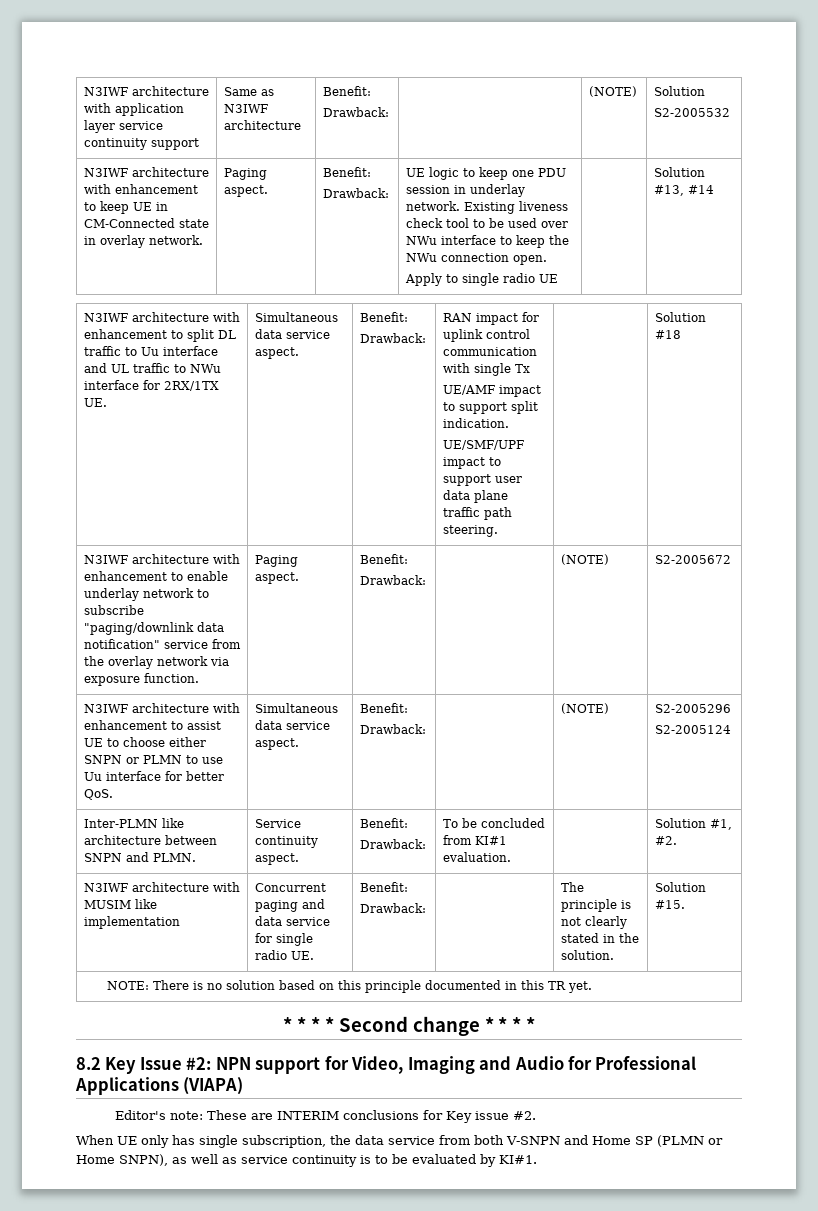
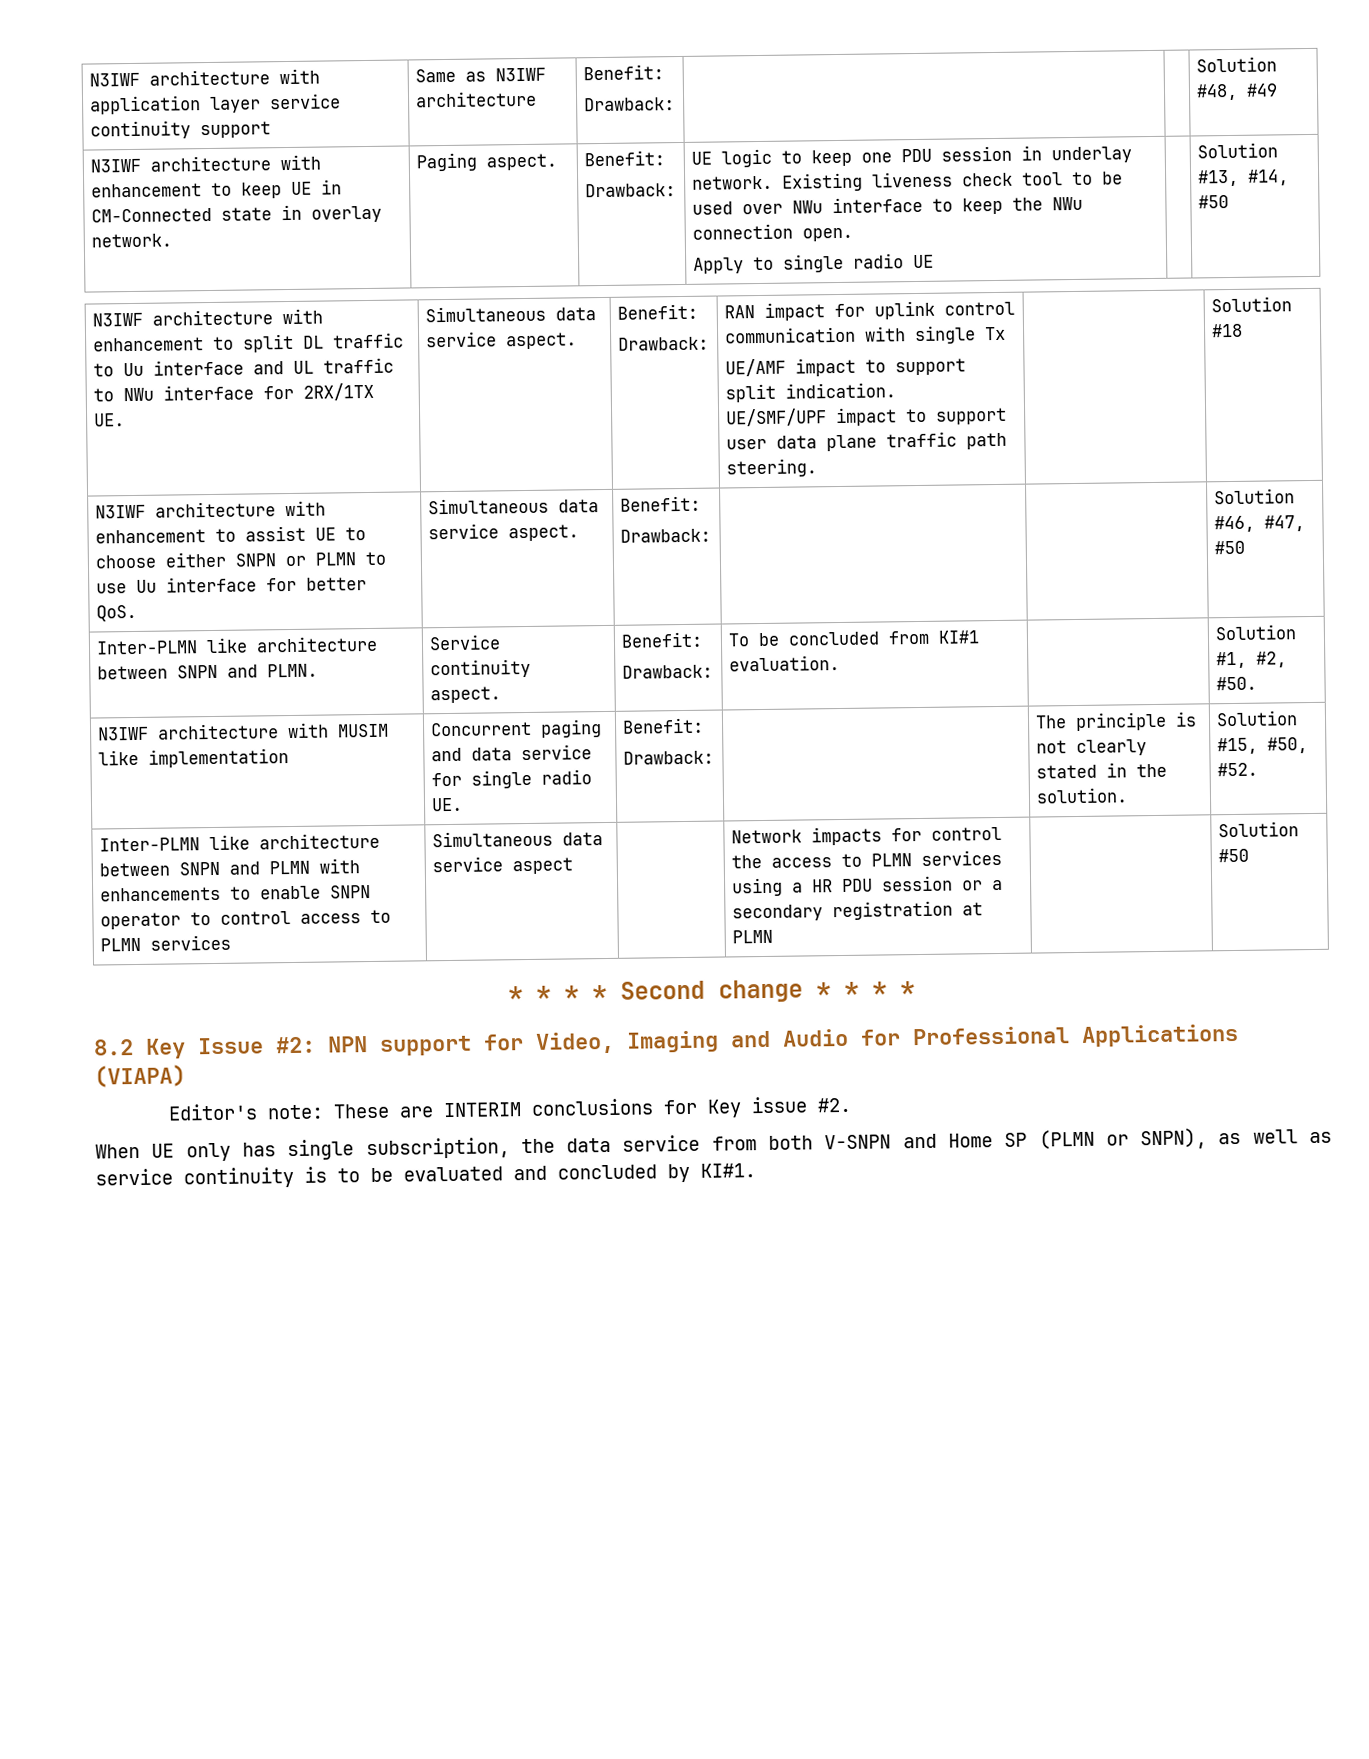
  N3IWF architecture with application layer service continuity support | Same as N3IWF architecture | Benefit:
- Drawback: | | (NOTE) | Solution
- S2-2005532
+ Drawback: | | | Solution #48, #49
- Solution #13, #14
+ Solution #13, #14, #50
- N3IWF architecture with enhancement to enable underlay network to subscribe "paging/downlink data notification" service from the overlay network via exposure function. | Paging aspect. | Benefit:
- Drawback: | | (NOTE) | S2-2005672
  N3IWF architecture with enhancement to assist UE to choose either SNPN or PLMN to use Uu interface for better QoS. | Simultaneous data service aspect. | Benefit:
- Drawback: | | (NOTE) | S2-2005296
- S2-2005124
+ Drawback: | | | Solution #46, #47, #50
  Inter-PLMN like architecture between SNPN and PLMN. | Service continuity aspect. | Benefit:
- Drawback: | To be concluded from KI#1 evaluation. | | Solution #1, #2.
+ Drawback: | To be concluded from KI#1 evaluation. | | Solution #1, #2, #50.
  N3IWF architecture with MUSIM like implementation | Concurrent paging and data service for single radio UE. | Benefit:
- Drawback: | | The principle is not clearly stated in the solution. | Solution #15.
- NOTE: There is no solution based on this principle documented in this TR yet.
+ Drawback: | | The principle is not clearly stated in the solution. | Solution #15, #50, #52.
+ Inter-PLMN like architecture between SNPN and PLMN with enhancements to enable SNPN operator to control access to PLMN services | Simultaneous data service aspect | | Network impacts for control the access to PLMN services using a HR PDU session or a secondary registration at PLMN | | Solution #50
- When UE only has single subscription, the data service from both V-SNPN and Home SP (PLMN or Home SNPN), as well as service continuity is to be evaluated by KI#1.
+ When UE only has single subscription, the data service from both V-SNPN and Home SP (PLMN or SNPN), as well as service continuity is to be evaluated and concluded by KI#1.

